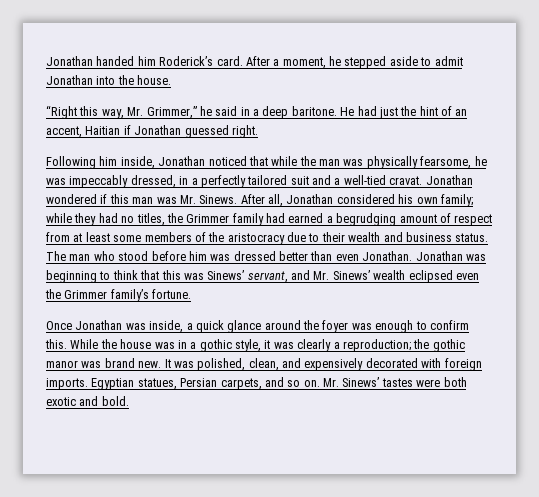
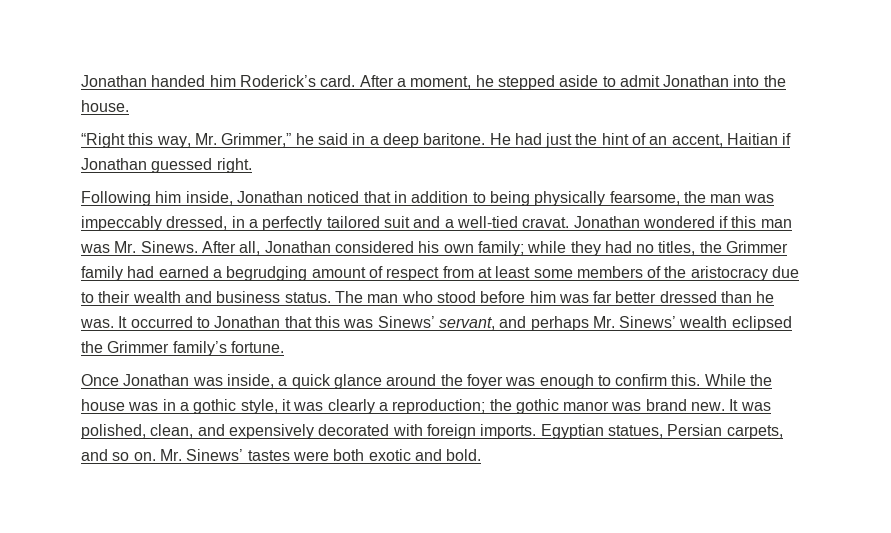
- Following him inside, Jonathan noticed that while the man was physically fearsome, he was impeccably dressed, in a perfectly tailored suit and a well-tied cravat.
+ Following him inside, Jonathan noticed that in addition to being physically fearsome, the man was impeccably dressed, in a perfectly tailored suit and a well-tied cravat.
- The man who stood before him was dressed better than even Jonathan. Jonathan was beginning to think that this was Sinews’ servant, and Mr. Sinews’ wealth eclipsed even the Grimmer family’s fortune.
+ The man who stood before him was far better dressed than he was. It occurred to Jonathan that this was Sinews’ servant, and perhaps Mr. Sinews’ wealth eclipsed the Grimmer family’s fortune.

